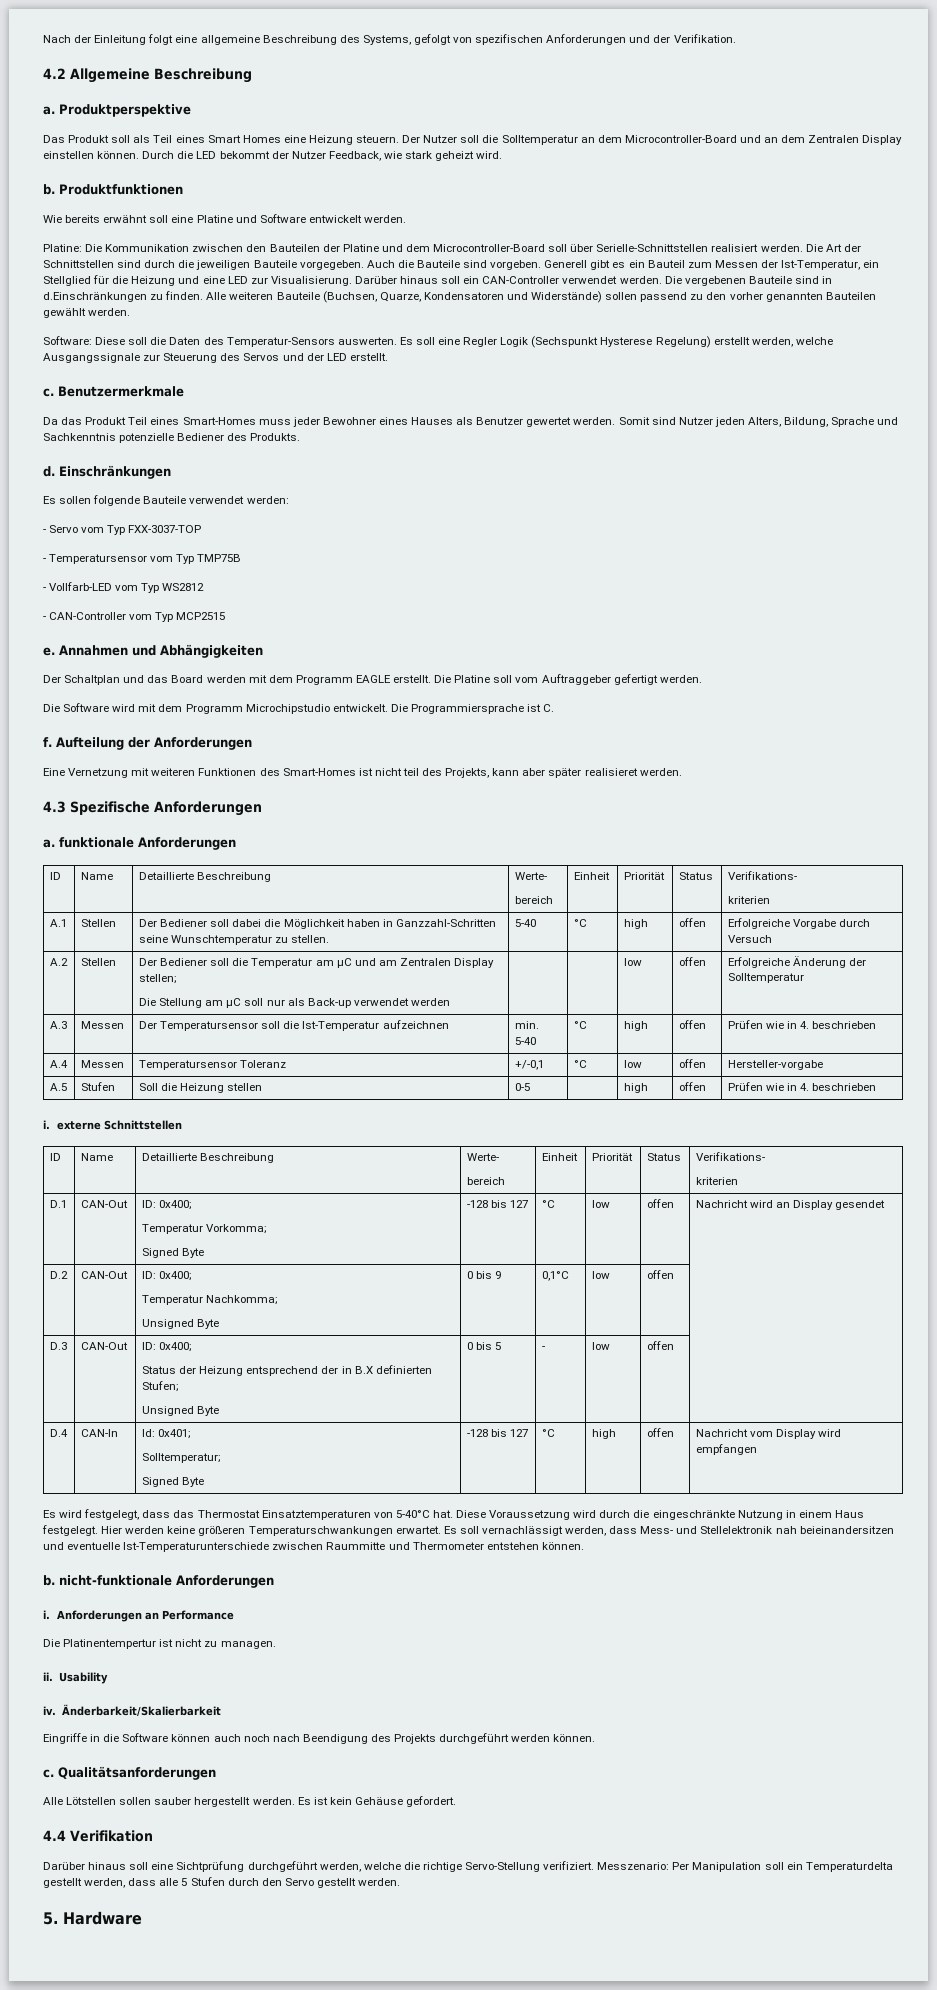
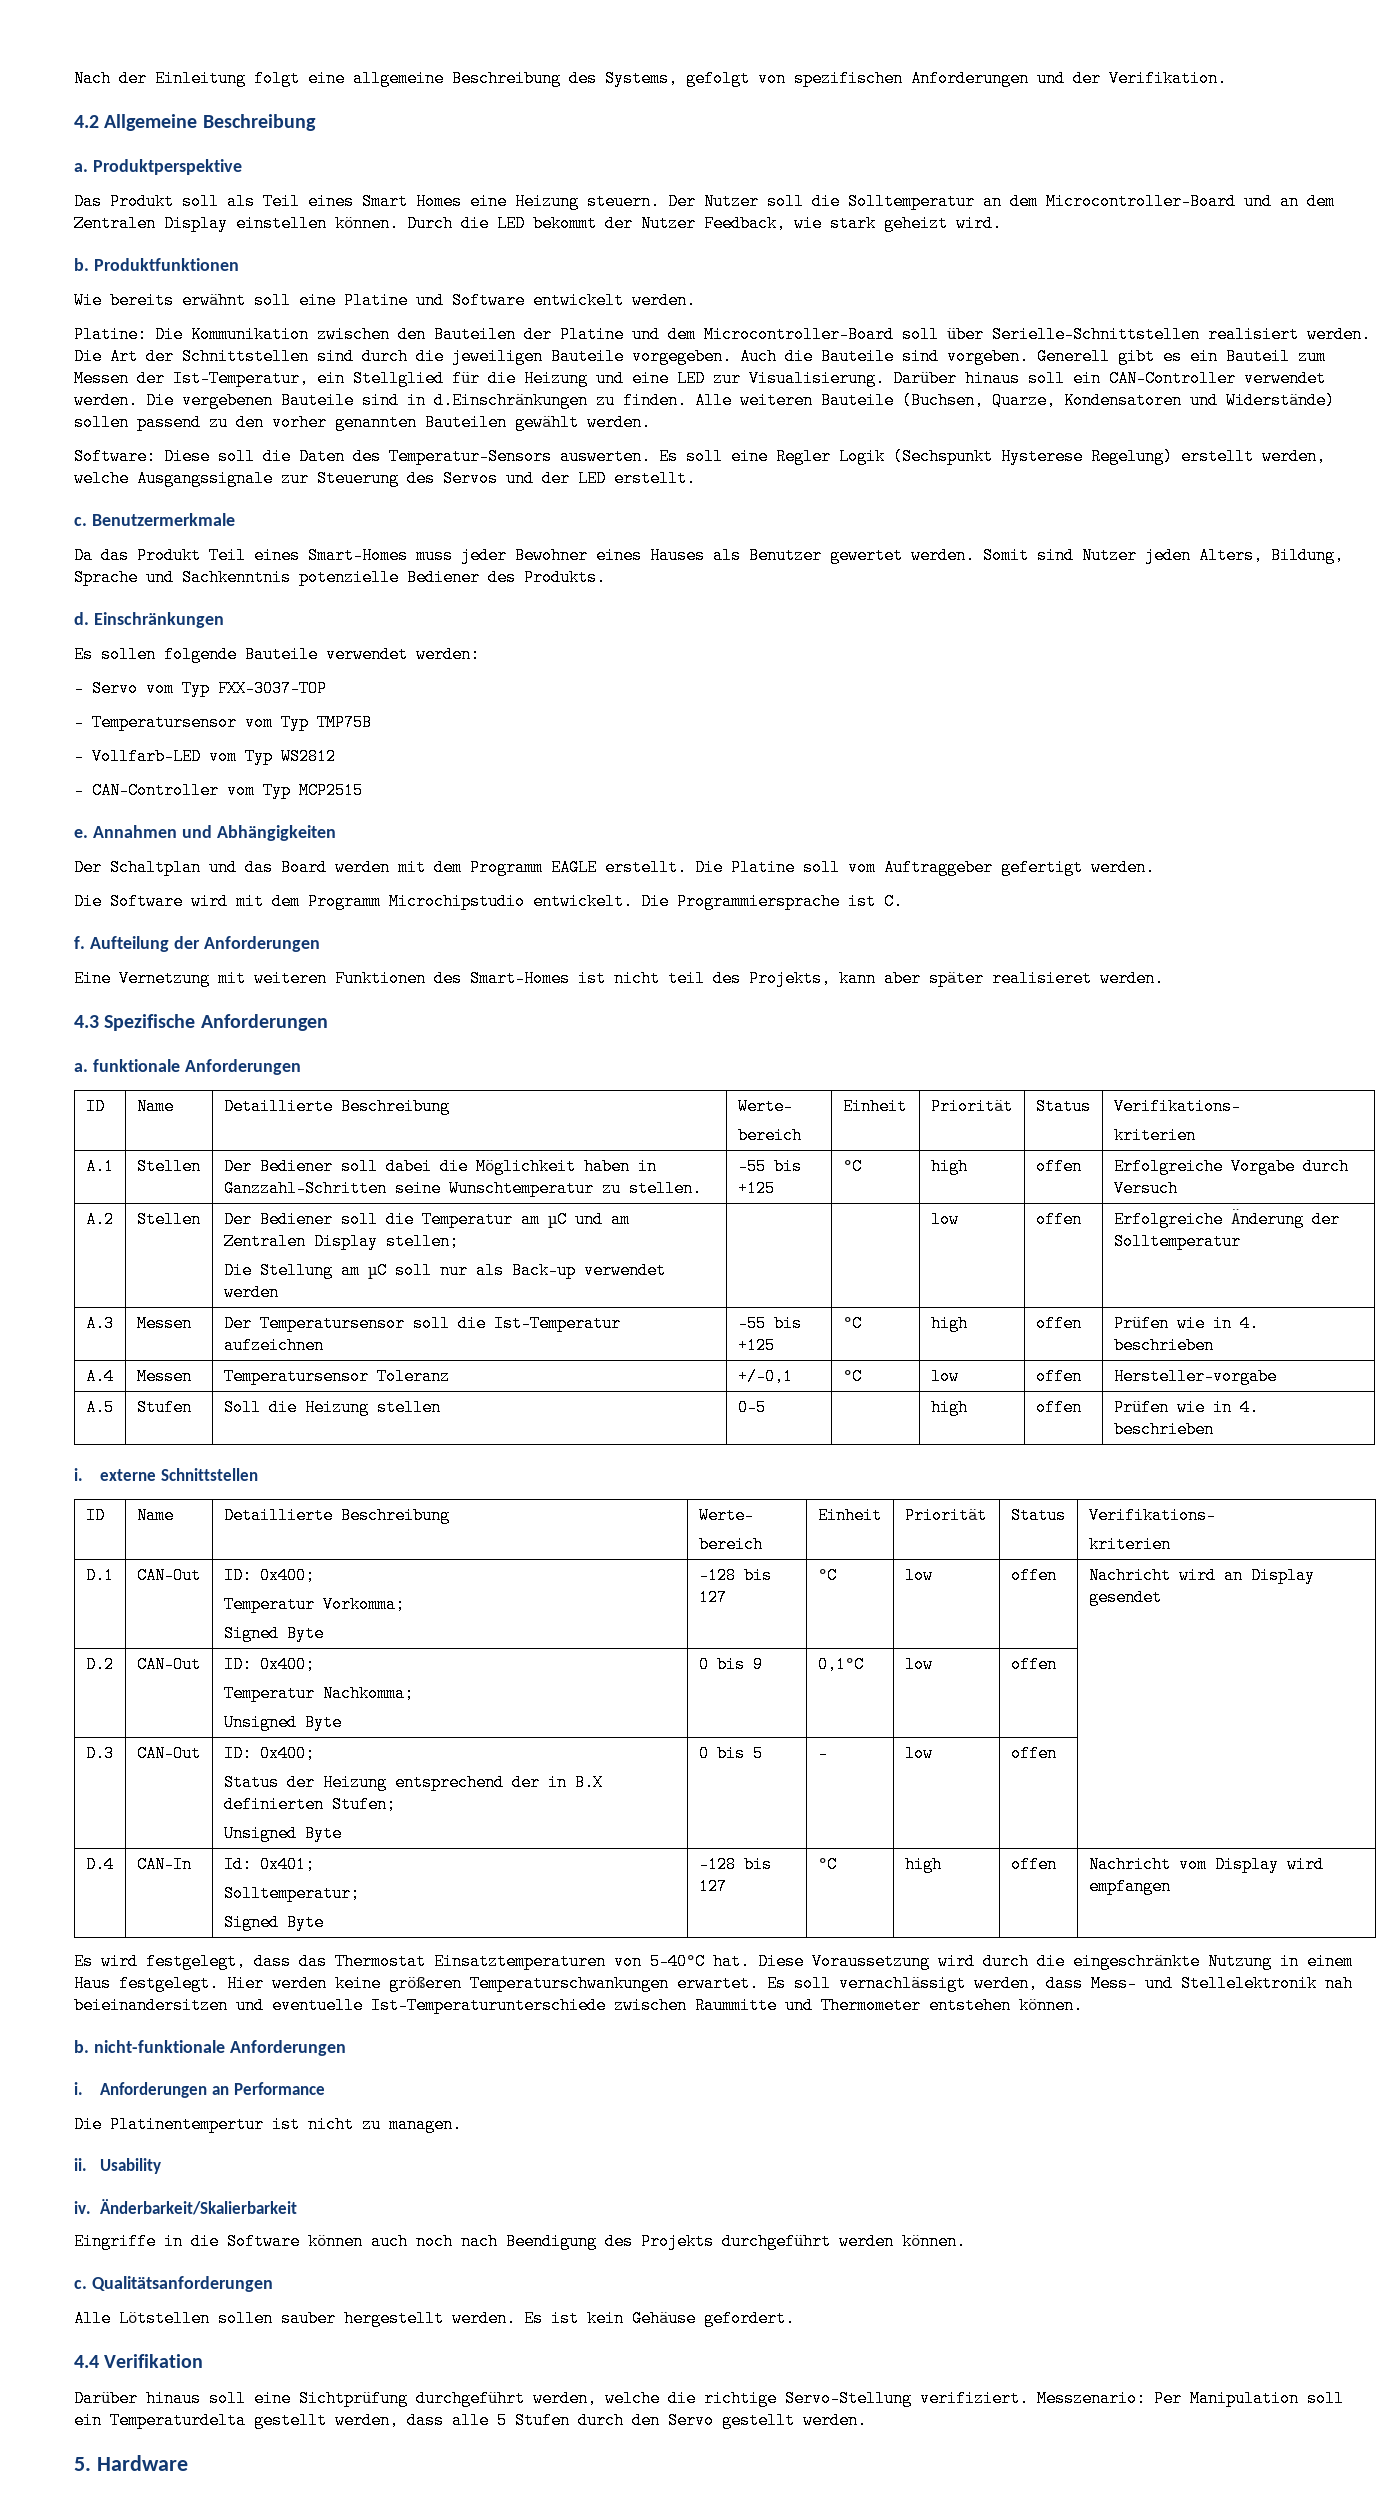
- A.1 | Stellen | Der Bediener soll dabei die Möglichkeit haben in Ganzzahl-Schritten seine Wunschtemperatur zu stellen. | 5-40 | °C | high | offen | Erfolgreiche Vorgabe durch Versuch
+ A.1 | Stellen | Der Bediener soll dabei die Möglichkeit haben in Ganzzahl-Schritten seine Wunschtemperatur zu stellen. | -55 bis +125 | °C | high | offen | Erfolgreiche Vorgabe durch Versuch
- A.3 | Messen | Der Temperatursensor soll die Ist-Temperatur aufzeichnen | min. 5-40 | °C | high | offen | Prüfen wie in 4. beschrieben
+ A.3 | Messen | Der Temperatursensor soll die Ist-Temperatur aufzeichnen | -55 bis +125 | °C | high | offen | Prüfen wie in 4. beschrieben

